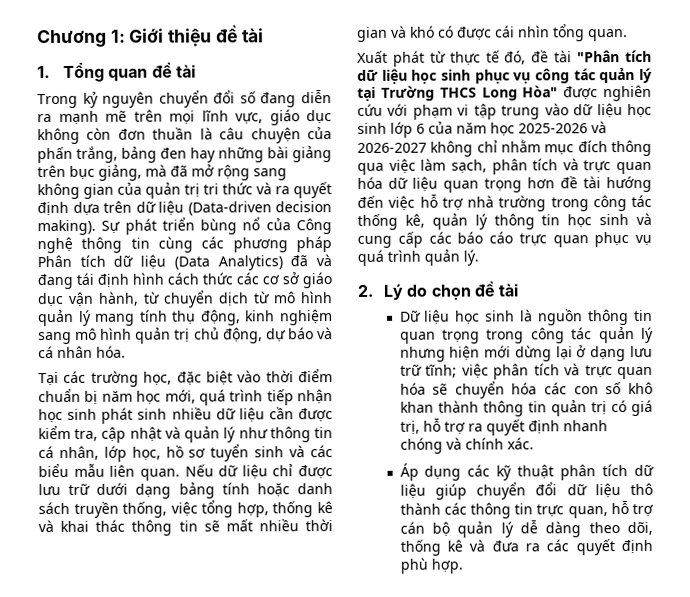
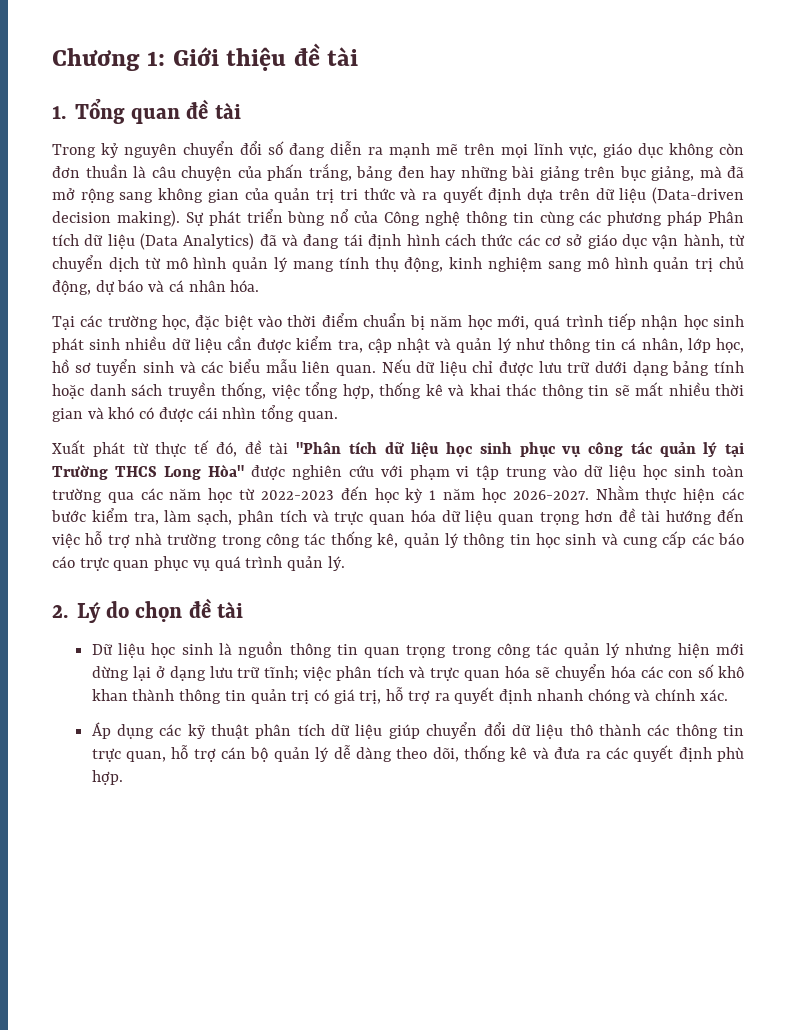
- Xuất phát từ thực tế đó, đề tài "Phân tích dữ liệu học sinh phục vụ công tác quản lý tại Trường THCS Long Hòa" được nghiên cứu với phạm vi tập trung vào dữ liệu học sinh lớp 6 của năm học 2025-2026 và 2026-2027 không chỉ nhằm mục đích thông qua việc làm sạch, phân tích và trực quan hóa dữ liệu quan trọng hơn đề tài hướng đến việc hỗ trợ nhà trường trong công tác thống kê, quản lý thông tin học sinh và cung cấp các báo cáo trực quan phục vụ quá trình quản lý.
+ Xuất phát từ thực tế đó, đề tài "Phân tích dữ liệu học sinh phục vụ công tác quản lý tại Trường THCS Long Hòa" được nghiên cứu với phạm vi tập trung vào dữ liệu học sinh toàn trường qua các năm học từ 2022-2023 đến học kỳ 1 năm học 2026-2027. Nhằm thực hiện các bước kiểm tra, làm sạch, phân tích và trực quan hóa dữ liệu quan trọng hơn đề tài hướng đến việc hỗ trợ nhà trường trong công tác thống kê, quản lý thông tin học sinh và cung cấp các báo cáo trực quan phục vụ quá trình quản lý.

